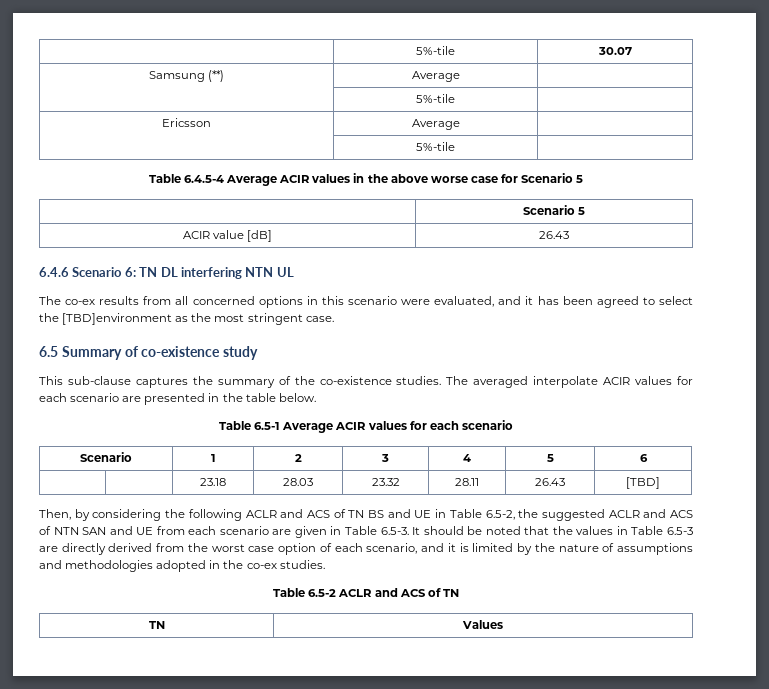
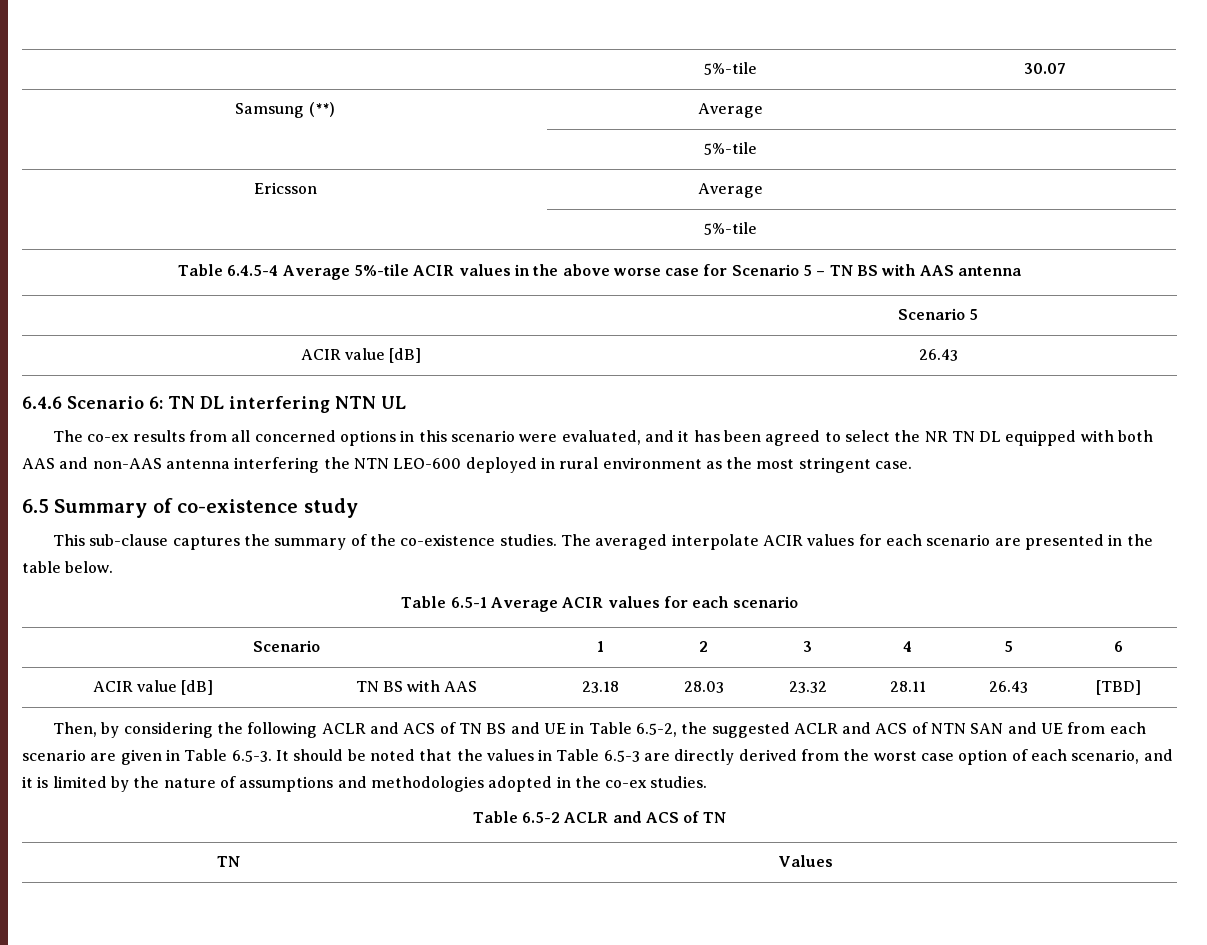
- Table 6.4.5-4 Average ACIR values in the above worse case for Scenario 5
+ Table 6.4.5-4 Average 5%-tile ACIR values in the above worse case for Scenario 5 – TN BS with AAS antenna
- The co-ex results from all concerned options in this scenario were evaluated, and it has been agreed to select the [TBD]environment as the most stringent case.
+ The co-ex results from all concerned options in this scenario were evaluated, and it has been agreed to select the NR TN DL equipped with both AAS and non-AAS antenna interfering the NTN LEO-600 deployed in rural environment as the most stringent case.
- | | 23.18 | 28.03 | 23.32 | 28.11 | 26.43 | [TBD]
+ ACIR value [dB] | TN BS with AAS | 23.18 | 28.03 | 23.32 | 28.11 | 26.43 | [TBD]

